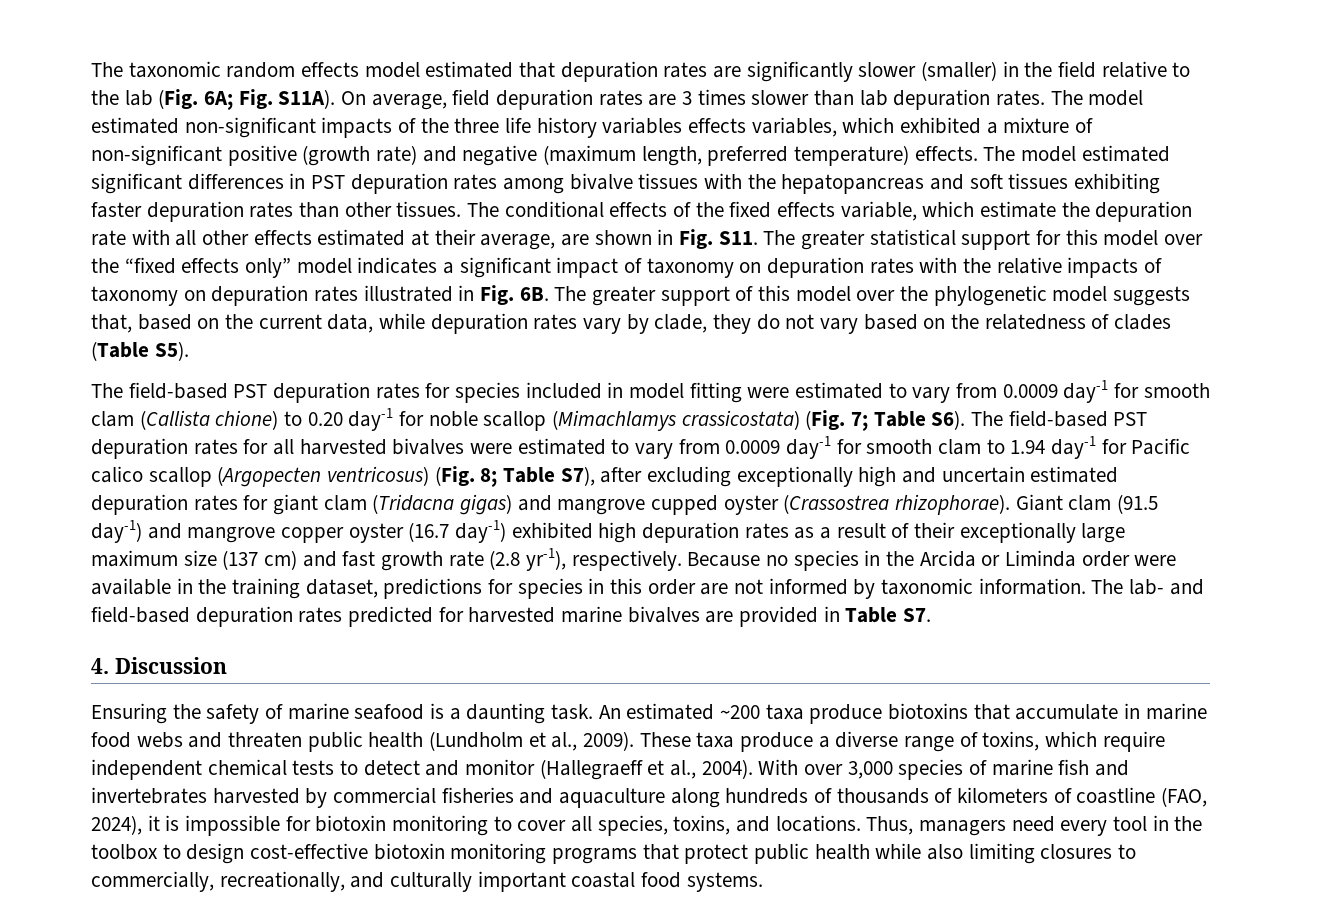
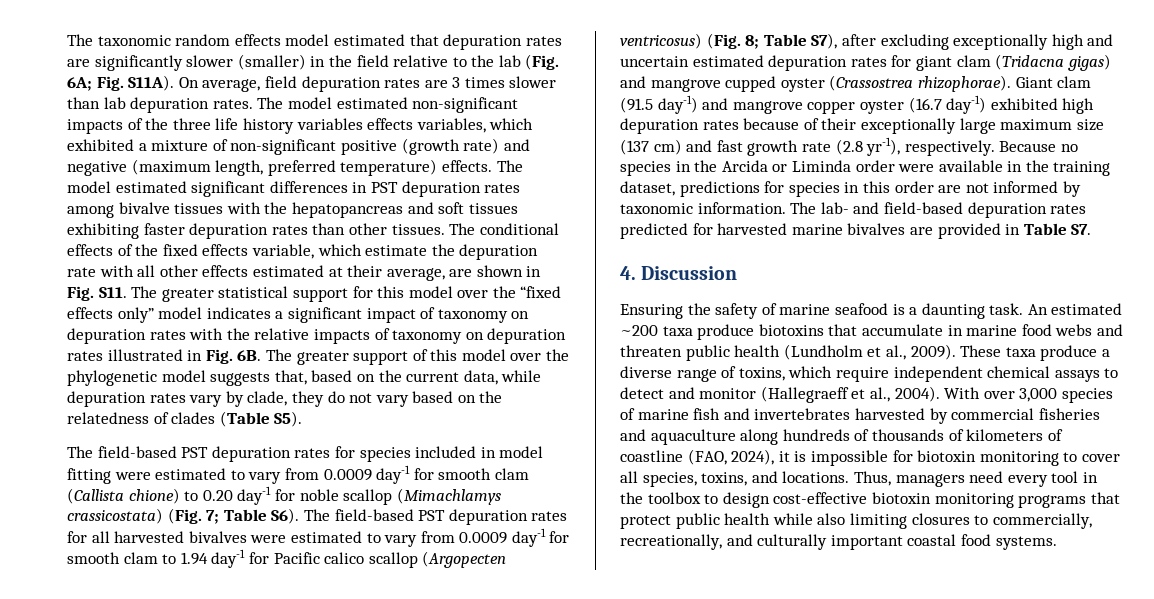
- Giant clam (91.5 day-1) and mangrove copper oyster (16.7 day-1) exhibited high depuration rates as a result of their exceptionally large maximum size (137 cm) and fast growth rate (2.8 yr-1), respectively.
+ Giant clam (91.5 day-1) and mangrove copper oyster (16.7 day-1) exhibited high depuration rates because of their exceptionally large maximum size (137 cm) and fast growth rate (2.8 yr-1), respectively.
- These taxa produce a diverse range of toxins, which require independent chemical tests to detect and monitor (Hallegraeff et al., 2004).
+ These taxa produce a diverse range of toxins, which require independent chemical assays to detect and monitor (Hallegraeff et al., 2004).

